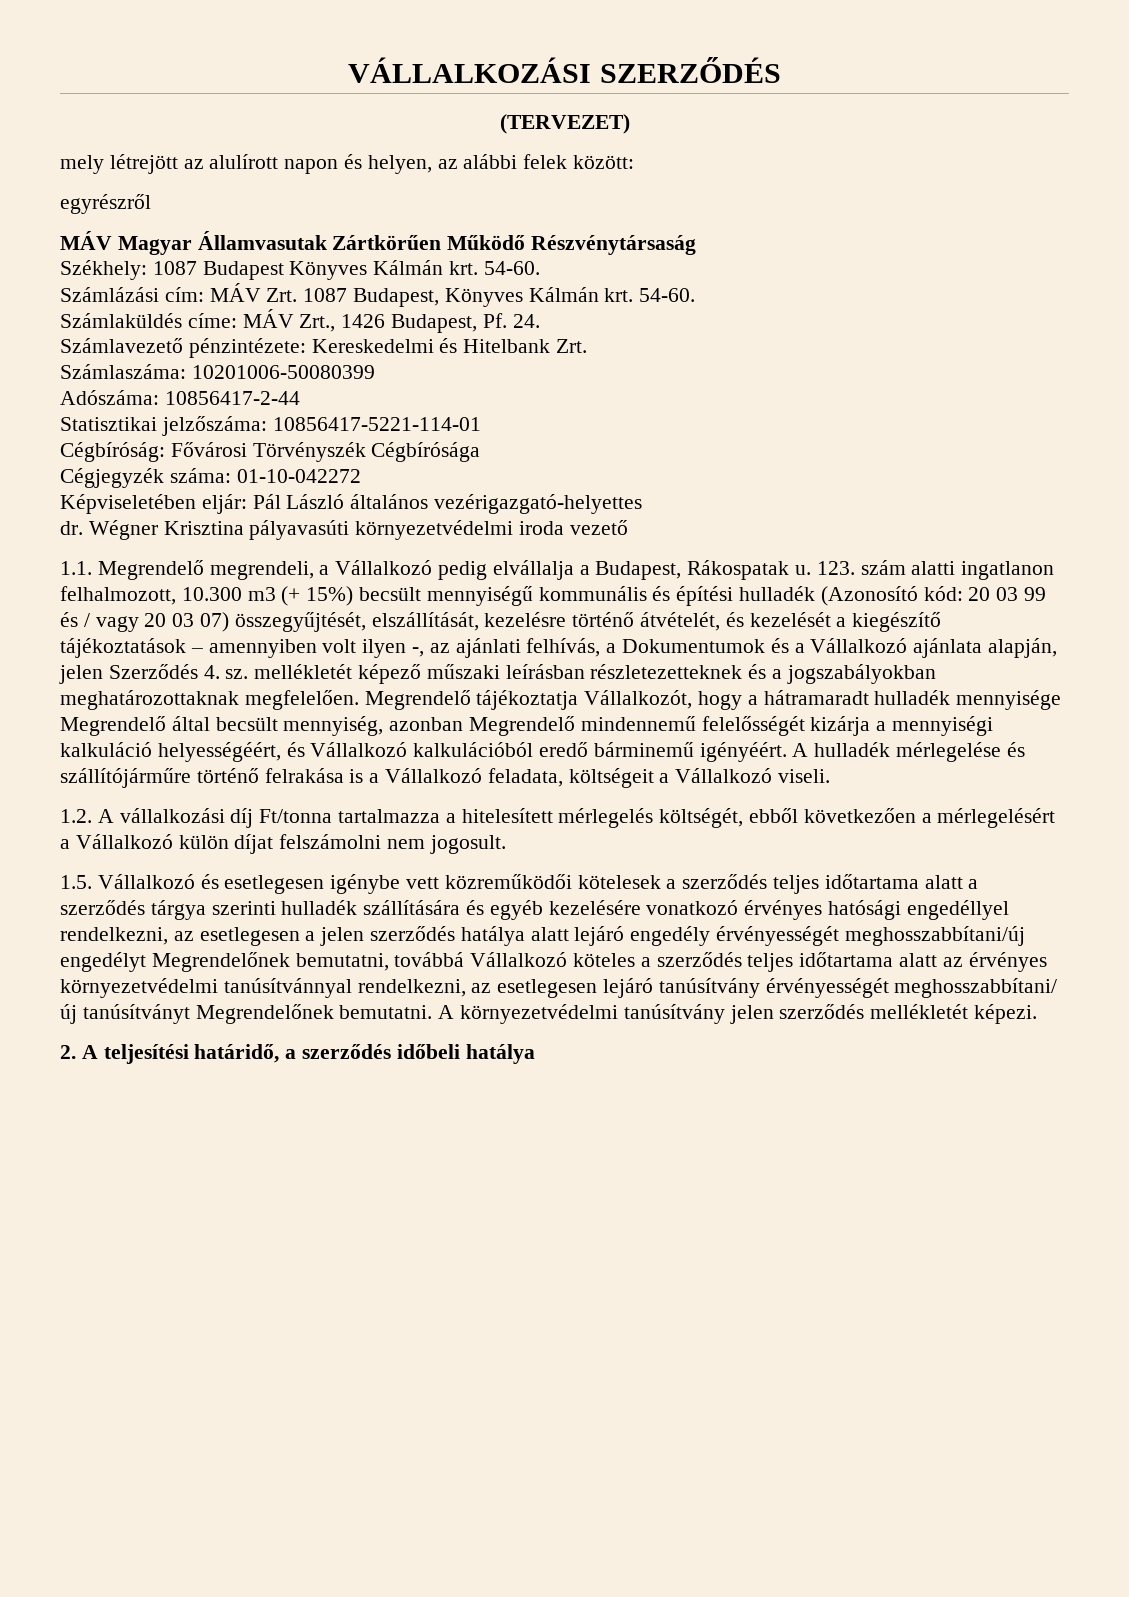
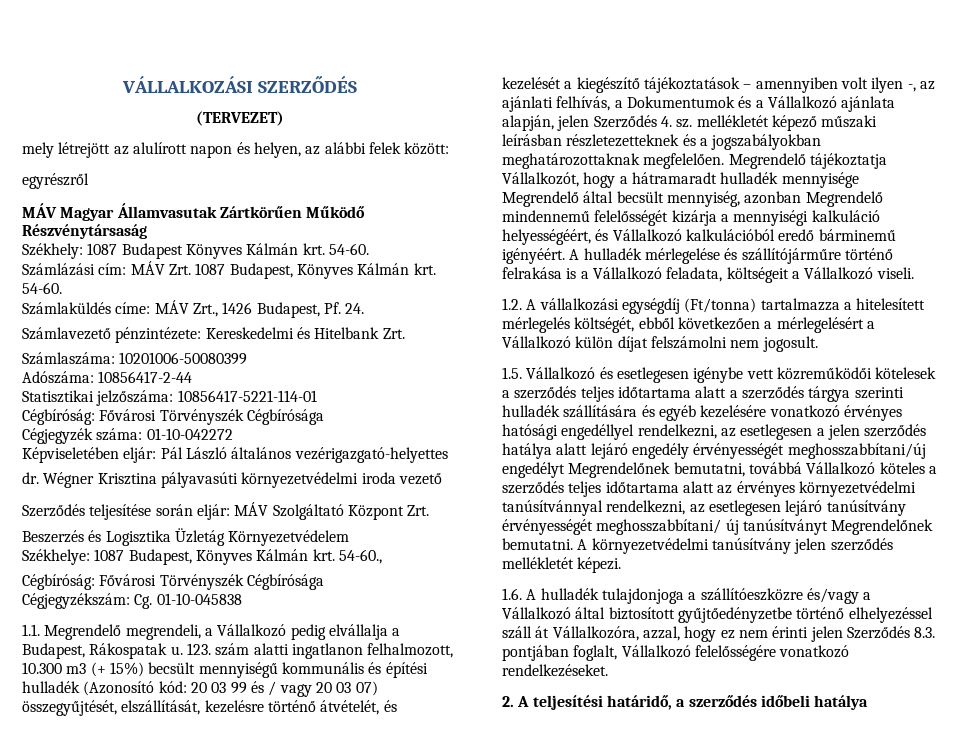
+ Szerződés teljesítése során eljár: MÁV Szolgáltató Központ Zrt.
+ Beszerzés és Logisztika Üzletág Környezetvédelem
+ Székhelye: 1087 Budapest, Könyves Kálmán krt. 54-60.,
+ Cégbíróság: Fővárosi Törvényszék Cégbírósága
+ Cégjegyzékszám: Cg. 01-10-045838
- 1.2. A vállalkozási díj Ft/tonna tartalmazza a hitelesített mérlegelés költségét, ebből következően a mérlegelésért a Vállalkozó külön díjat felszámolni nem jogosult.
+ 1.2. A vállalkozási egységdíj (Ft/tonna) tartalmazza a hitelesített mérlegelés költségét, ebből következően a mérlegelésért a Vállalkozó külön díjat felszámolni nem jogosult.
+ 1.6. A hulladék tulajdonjoga a szállítóeszközre és/vagy a Vállalkozó által biztosított gyűjtőedényzetbe történő elhelyezéssel száll át Vállalkozóra, azzal, hogy ez nem érinti jelen Szerződés 8.3. pontjában foglalt, Vállalkozó felelősségére vonatkozó rendelkezéseket.

